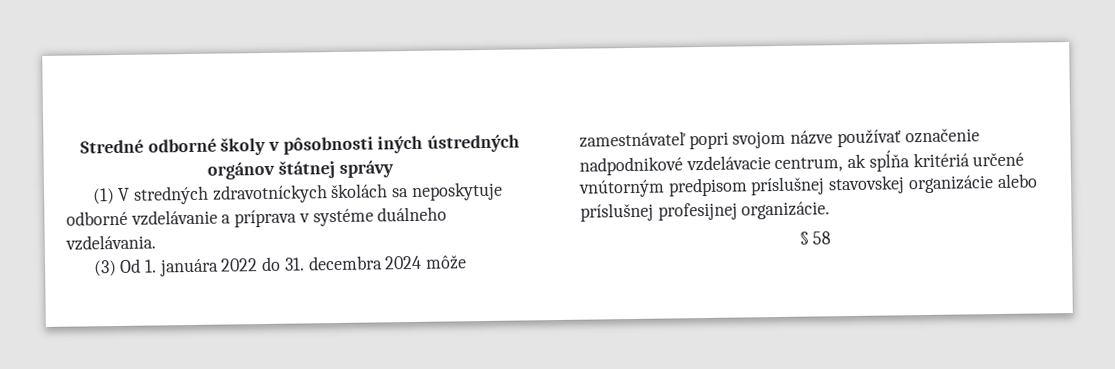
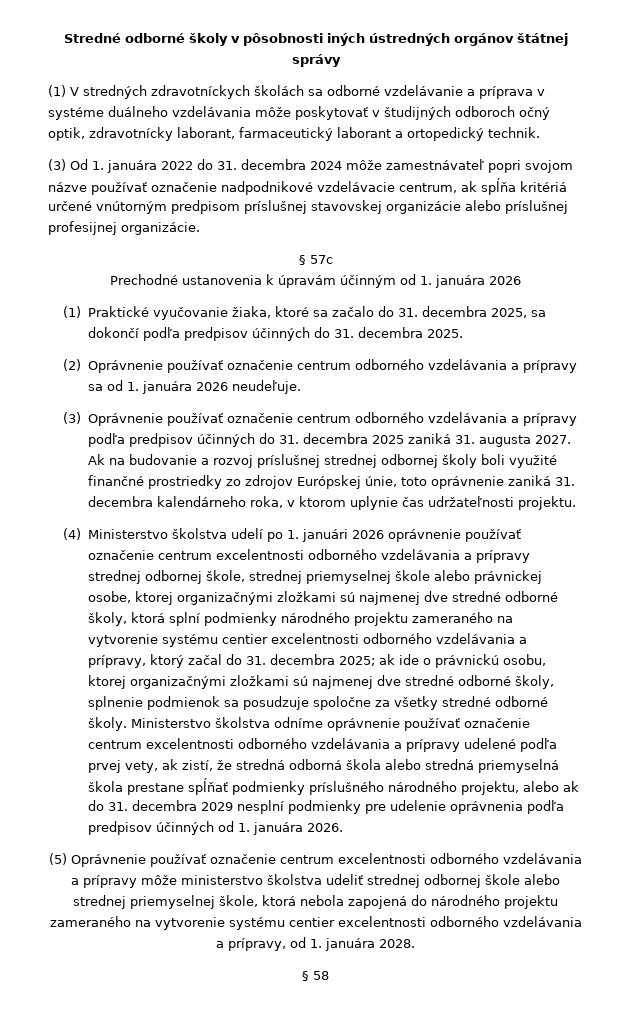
- (1) V stredných zdravotníckych školách sa neposkytuje odborné vzdelávanie a príprava v systéme duálneho vzdelávania.
+ (1) V stredných zdravotníckych školách sa odborné vzdelávanie a príprava v systéme duálneho vzdelávania môže poskytovať v študijných odboroch očný optik, zdravotnícky laborant, farmaceutický laborant a ortopedický technik.
+ § 57c
+ Prechodné ustanovenia k úpravám účinným od 1. januára 2026
+ (1) Praktické vyučovanie žiaka, ktoré sa začalo do 31. decembra 2025, sa dokončí podľa predpisov účinných do 31. decembra 2025.
+ (2) Oprávnenie používať označenie centrum odborného vzdelávania a prípravy sa od 1. januára 2026 neudeľuje.
+ (3) Oprávnenie používať označenie centrum odborného vzdelávania a prípravy podľa predpisov účinných do 31. decembra 2025 zaniká 31. augusta 2027. Ak na budovanie a rozvoj príslušnej strednej odbornej školy boli využité finančné prostriedky zo zdrojov Európskej únie, toto oprávnenie zaniká 31. decembra kalendárneho roka, v ktorom uplynie čas udržateľnosti projektu.
+ (4) Ministerstvo školstva udelí po 1. januári 2026 oprávnenie používať označenie centrum excelentnosti odborného vzdelávania a prípravy strednej odbornej škole, strednej priemyselnej škole alebo právnickej osobe, ktorej organizačnými zložkami sú najmenej dve stredné odborné školy, ktorá splní podmienky národného projektu zameraného na vytvorenie systému centier excelentnosti odborného vzdelávania a prípravy, ktorý začal do 31. decembra 2025; ak ide o právnickú osobu, ktorej organizačnými zložkami sú najmenej dve stredné odborné školy, splnenie podmienok sa posudzuje spoločne za všetky stredné odborné školy. Ministerstvo školstva odníme oprávnenie používať označenie centrum excelentnosti odborného vzdelávania a prípravy udelené podľa prvej vety, ak zistí, že stredná odborná škola alebo stredná priemyselná škola prestane spĺňať podmienky príslušného národného projektu, alebo ak do 31. decembra 2029 nesplní podmienky pre udelenie oprávnenia podľa predpisov účinných od 1. januára 2026.
+ (5) Oprávnenie používať označenie centrum excelentnosti odborného vzdelávania a prípravy môže ministerstvo školstva udeliť strednej odbornej škole alebo strednej priemyselnej škole, ktorá nebola zapojená do národného projektu zameraného na vytvorenie systému centier excelentnosti odborného vzdelávania a prípravy, od 1. januára 2028.

